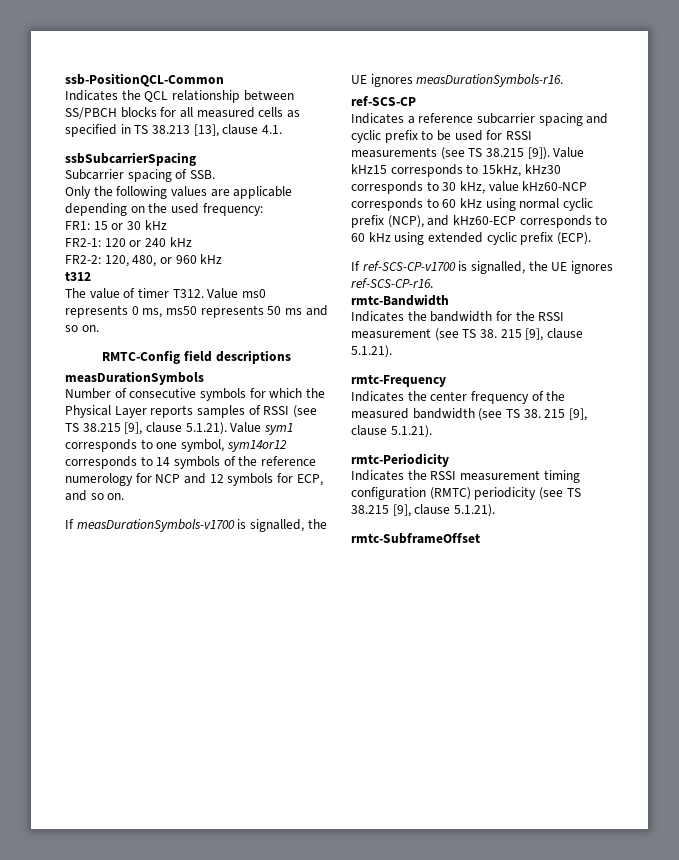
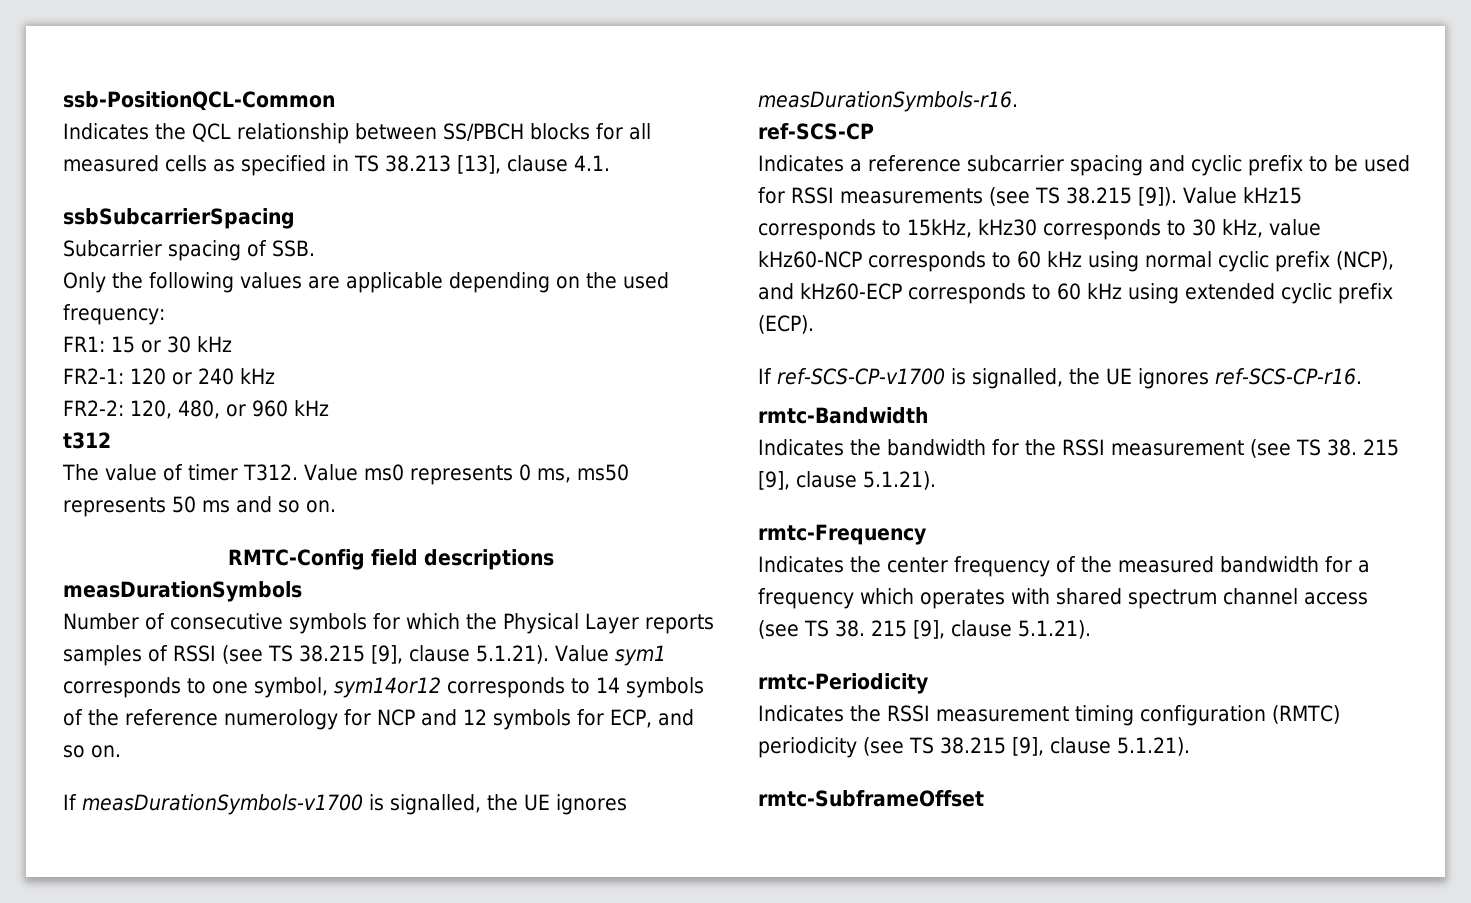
- Indicates the center frequency of the measured bandwidth (see TS 38. 215 [9], clause 5.1.21).
+ Indicates the center frequency of the measured bandwidth for a frequency which operates with shared spectrum channel access (see TS 38. 215 [9], clause 5.1.21).

